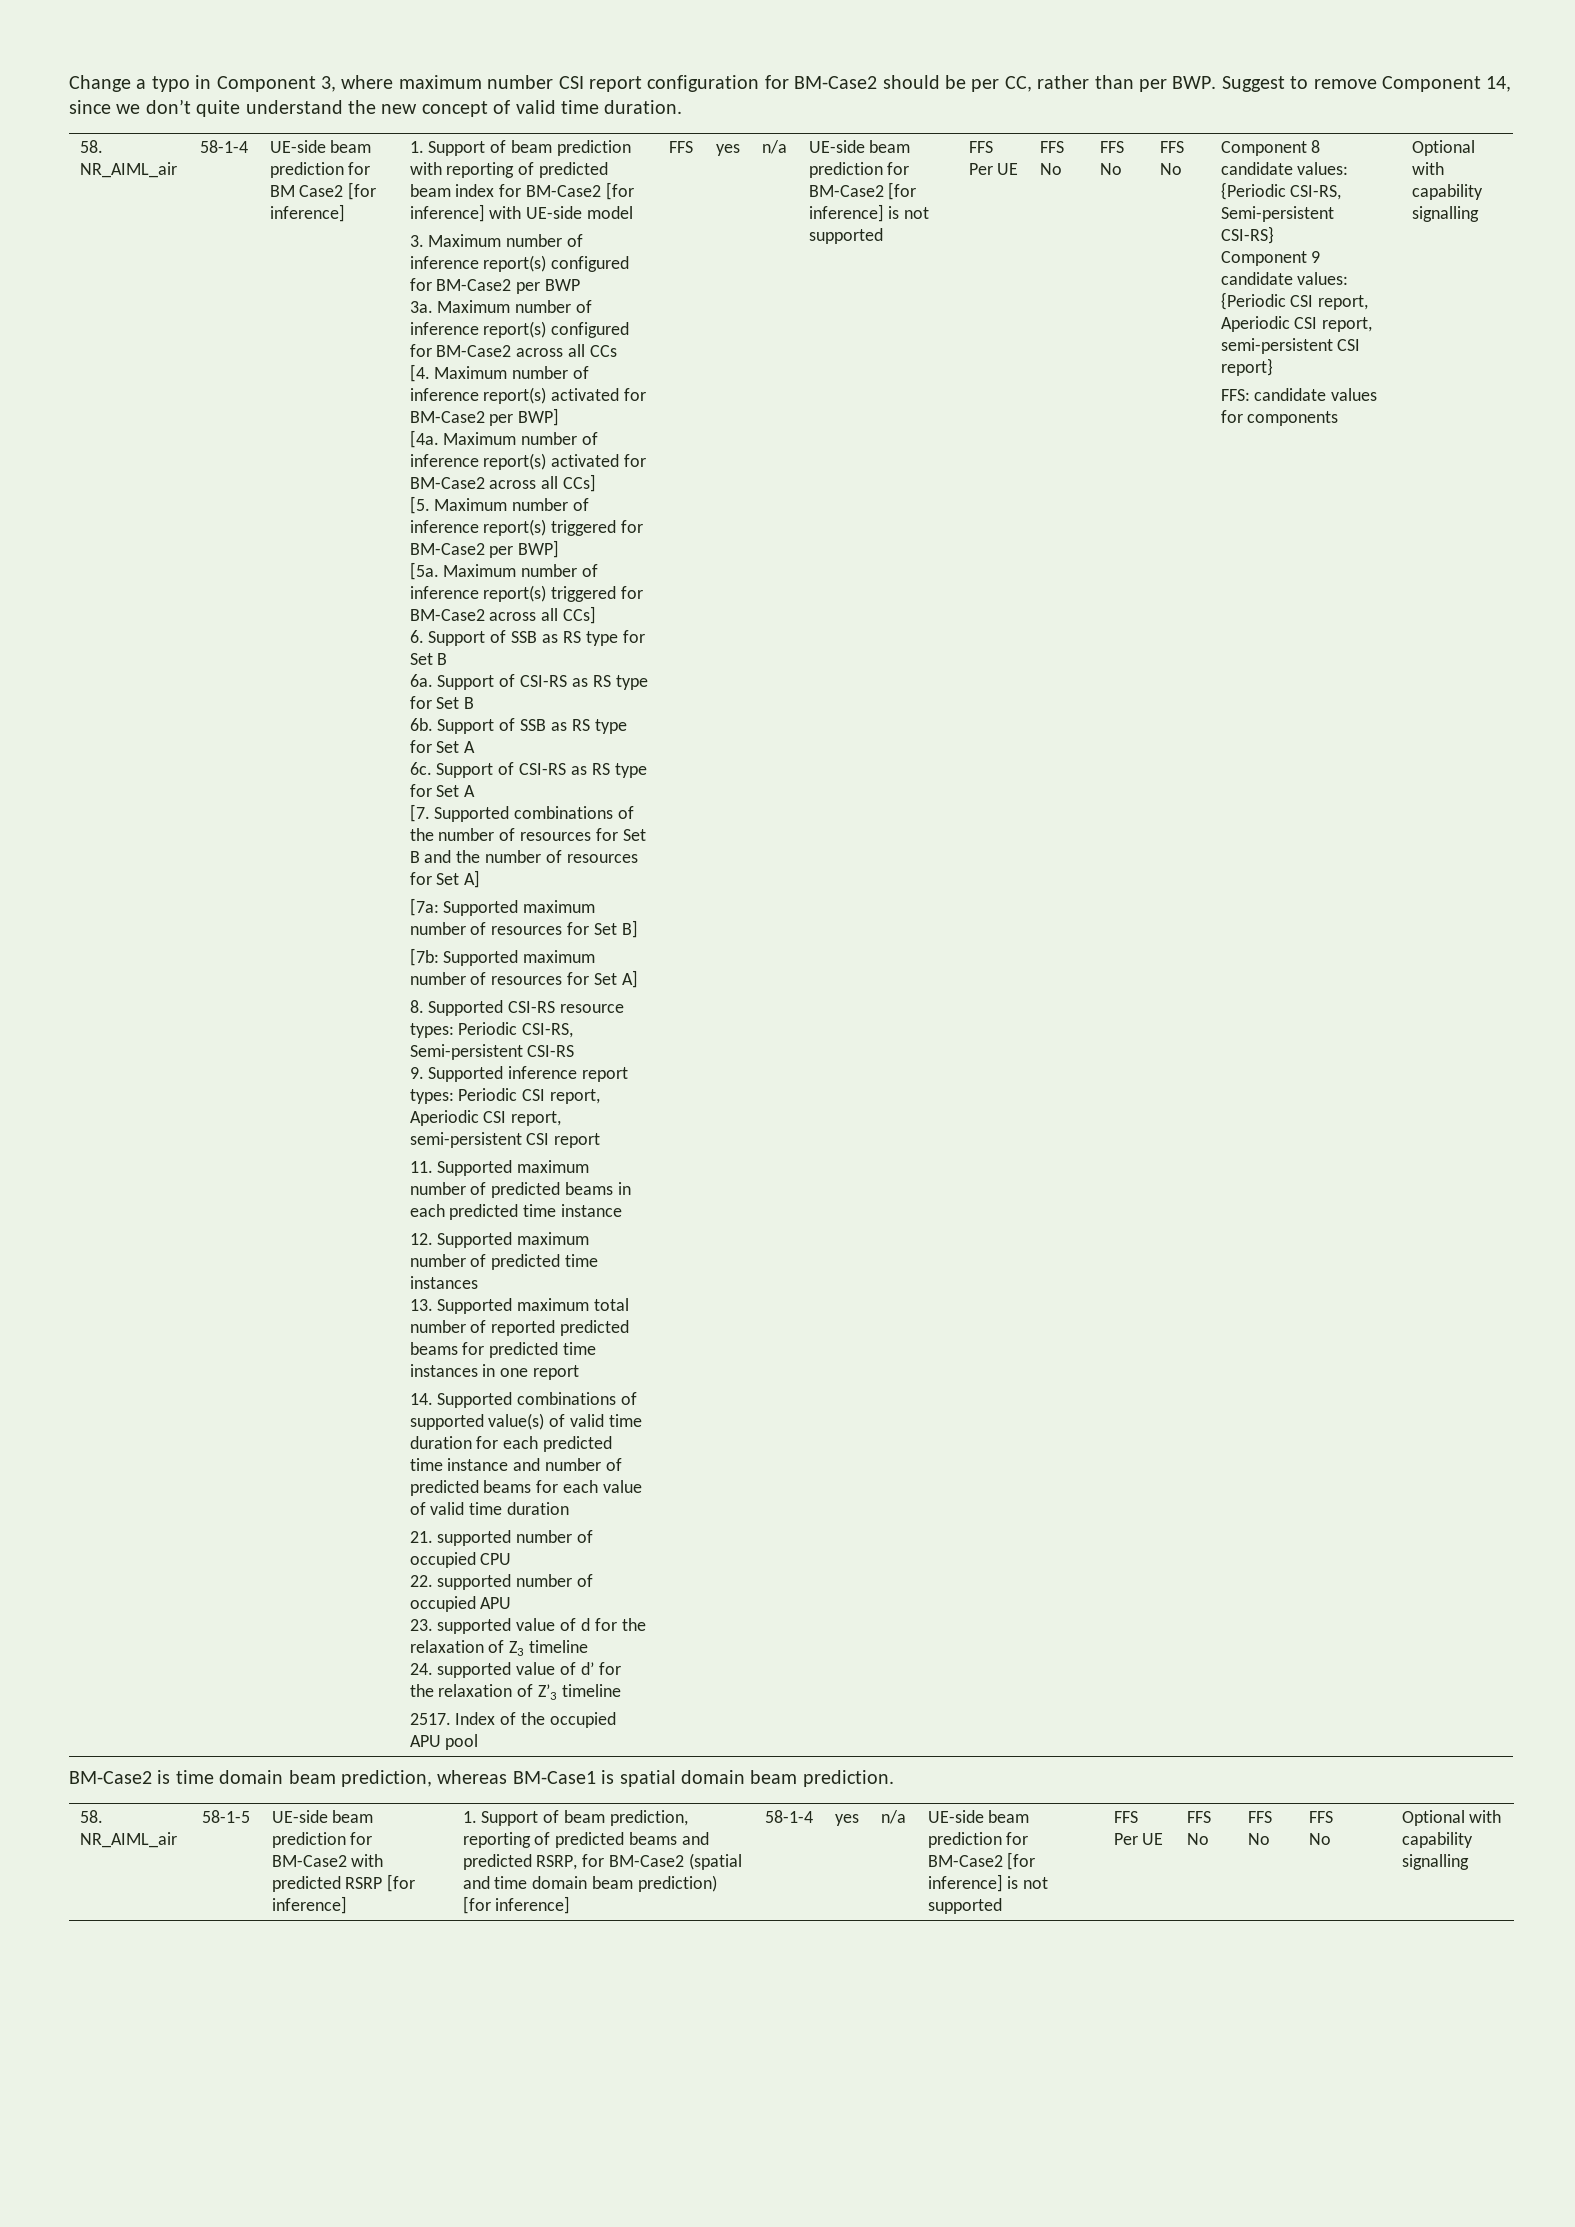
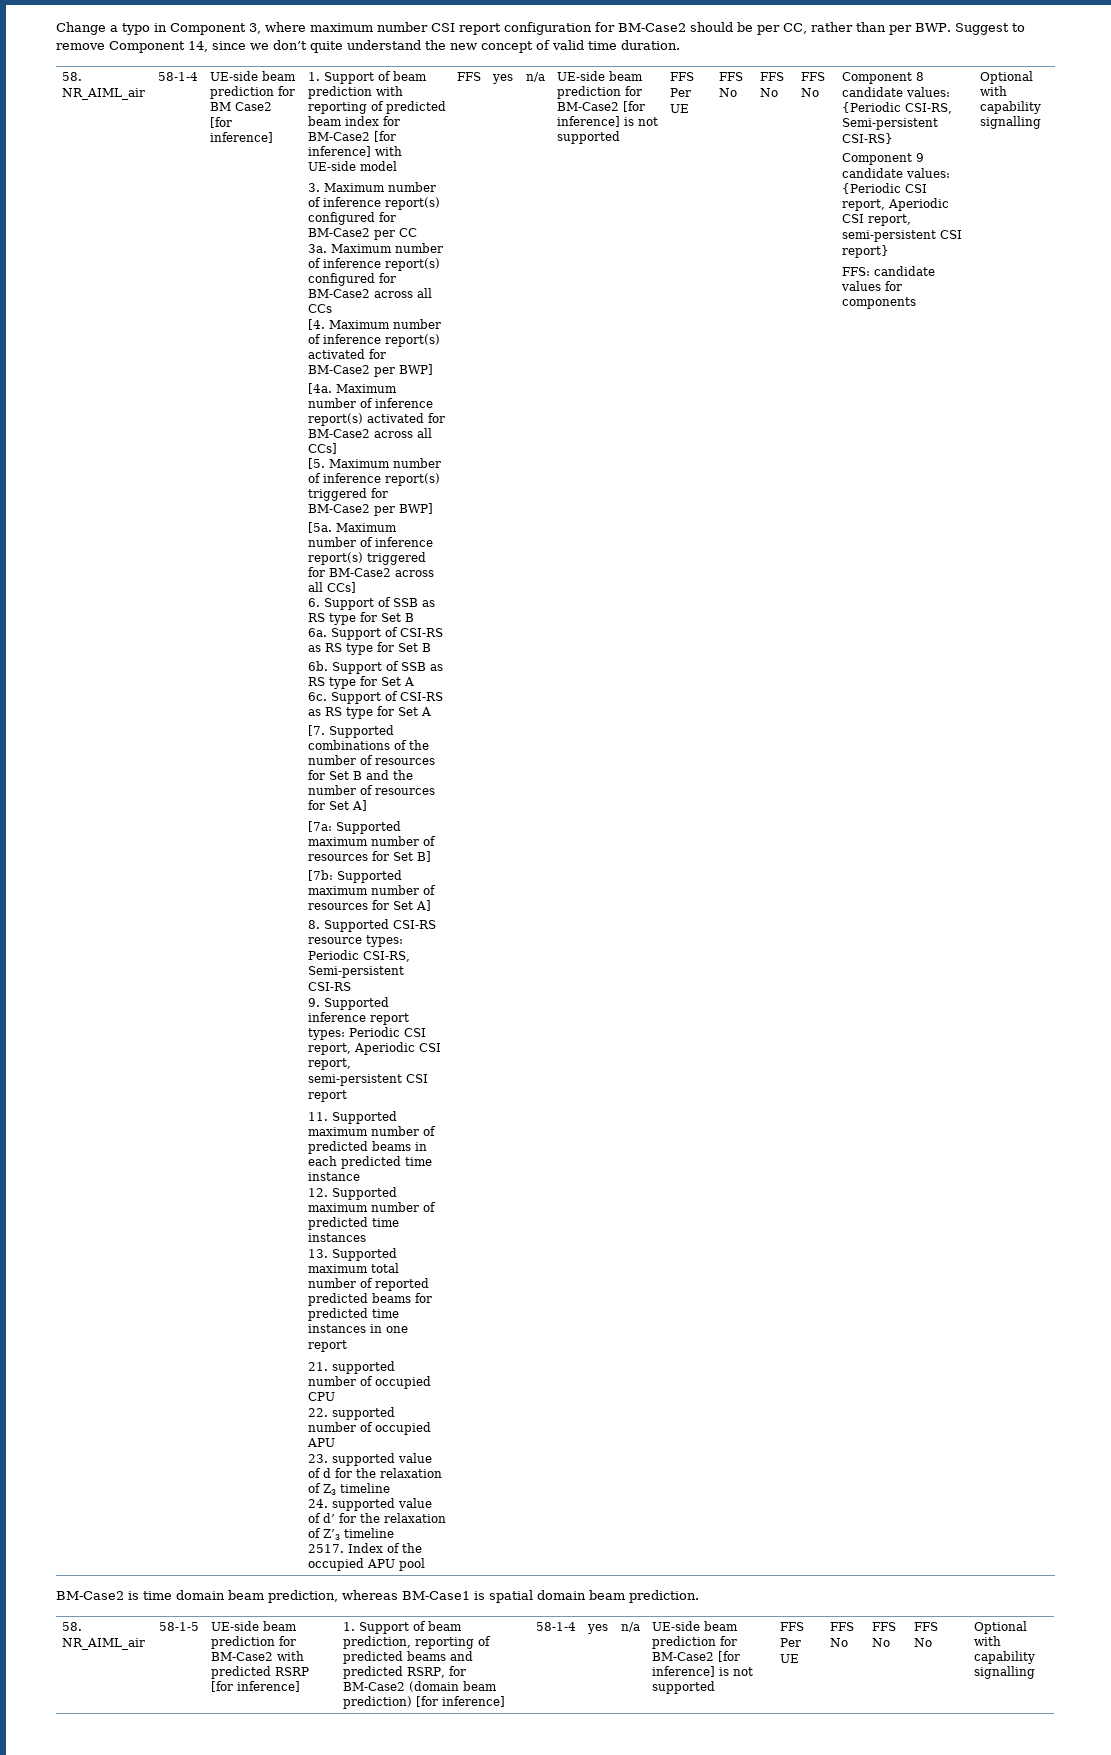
- 3. Maximum number of inference report(s) configured for BM-Case2 per BWP
+ 3. Maximum number of inference report(s) configured for BM-Case2 per CC
- 14. Supported combinations of supported value(s) of valid time duration for each predicted time instance and number of predicted beams for each value of valid time duration
- 1. Support of beam prediction, reporting of predicted beams and predicted RSRP, for BM-Case2 (spatial and time domain beam prediction) [for inference]
+ 1. Support of beam prediction, reporting of predicted beams and predicted RSRP, for BM-Case2 (domain beam prediction) [for inference]

